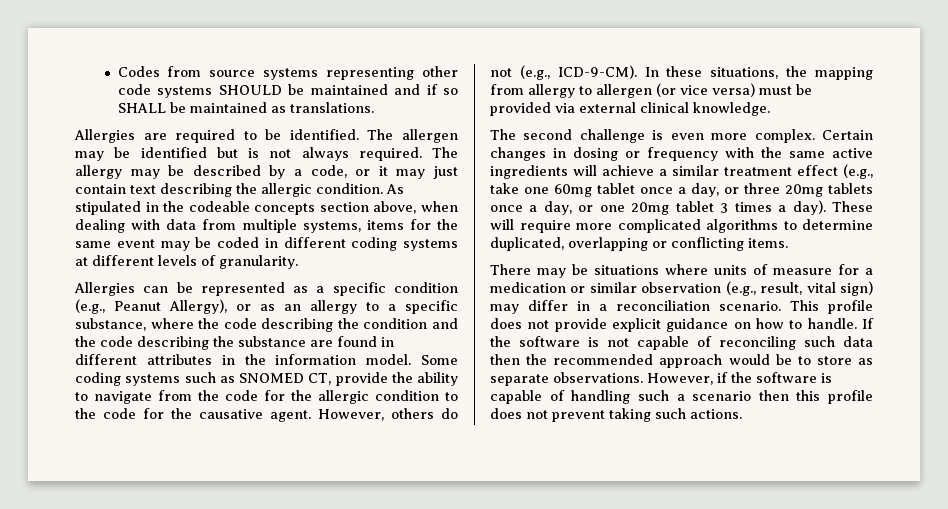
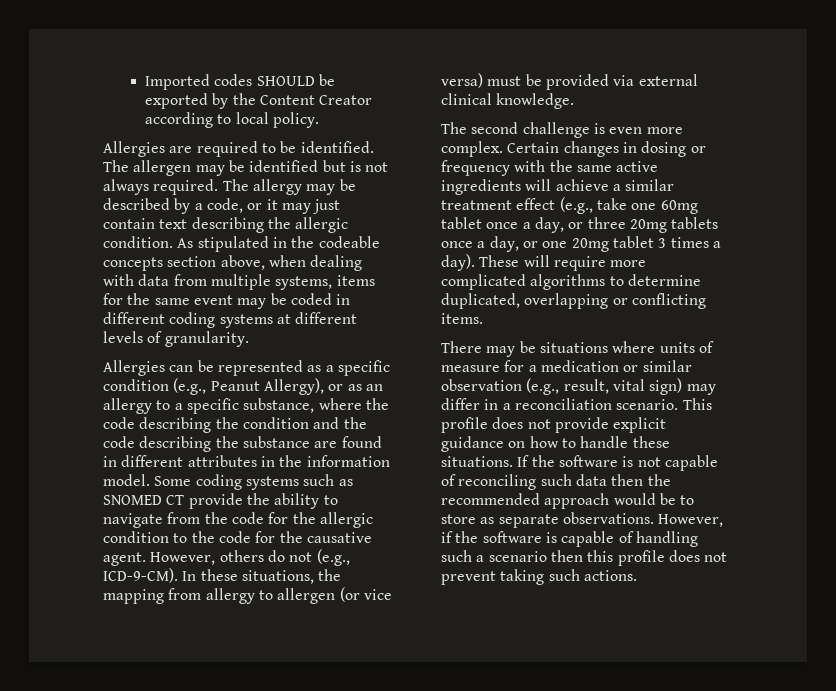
- Codes from source systems representing other code systems SHOULD be maintained and if so SHALL be maintained as translations.
+ Imported codes SHOULD be exported by the Content Creator according to local policy.
- Some coding systems such as SNOMED CT, provide the ability to navigate from the code for the allergic condition to the code for the causative agent.
+ Some coding systems such as SNOMED CT provide the ability to navigate from the code for the allergic condition to the code for the causative agent.
- This profile does not provide explicit guidance on how to handle.
+ This profile does not provide explicit guidance on how to handle these situations.

